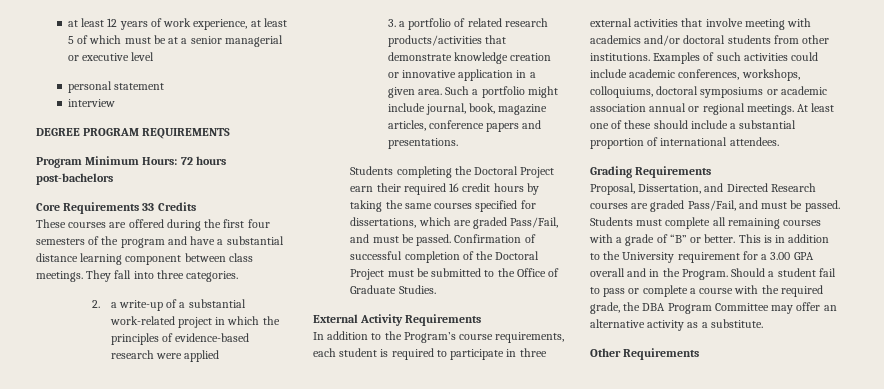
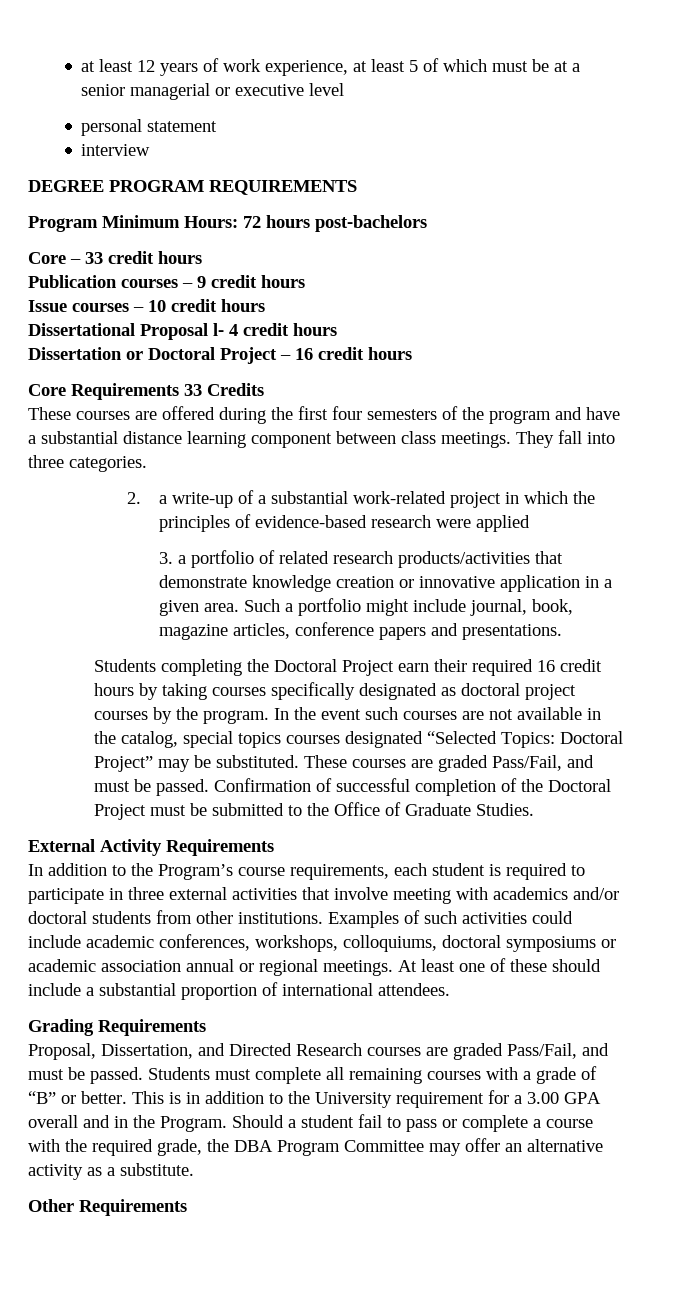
+ Core – 33 credit hours
+ Publication courses – 9 credit hours
+ Issue courses – 10 credit hours
+ Dissertational Proposal l- 4 credit hours
+ Dissertation or Doctoral Project – 16 credit hours
- Students completing the Doctoral Project earn their required 16 credit hours by taking the same courses specified for dissertations, which are graded Pass/Fail, and must be passed.
+ Students completing the Doctoral Project earn their required 16 credit hours by taking courses specifically designated as doctoral project courses by the program. In the event such courses are not available in the catalog, special topics courses designated “Selected Topics: Doctoral Project” may be substituted. These courses are graded Pass/Fail, and must be passed.

